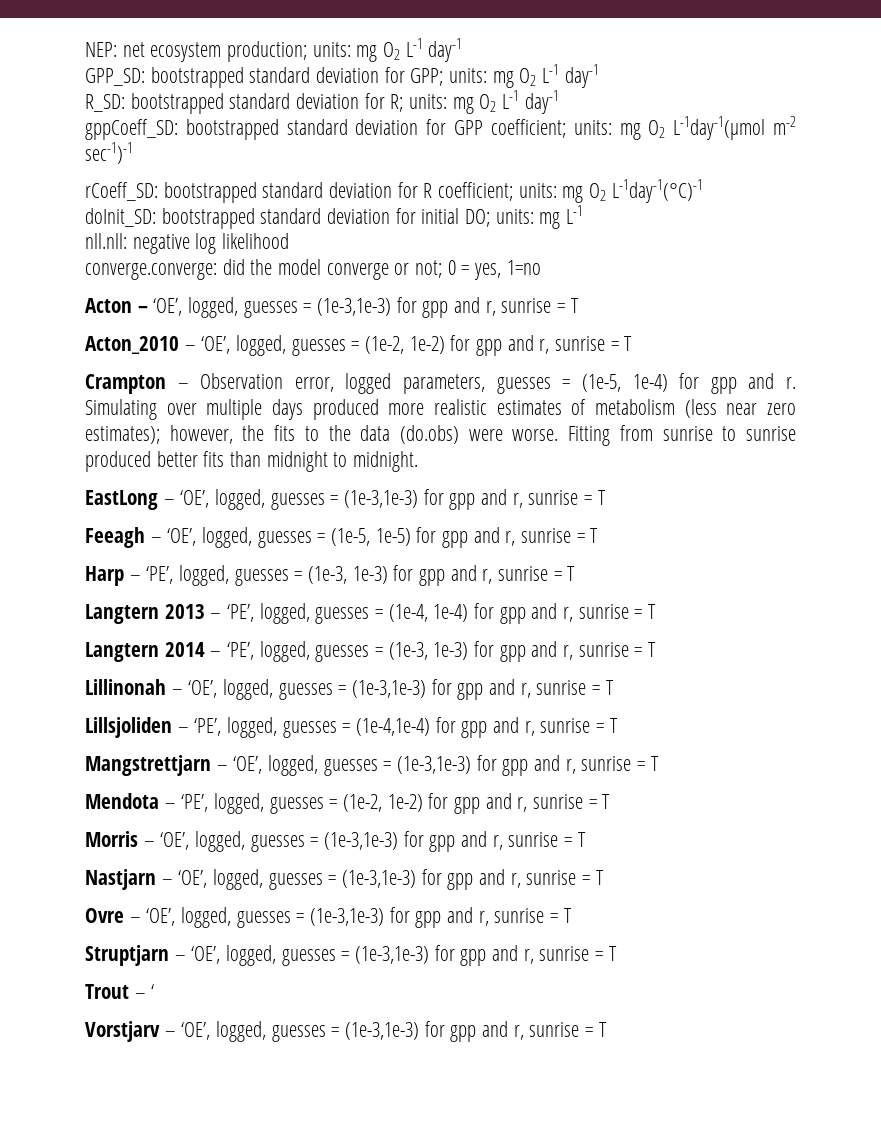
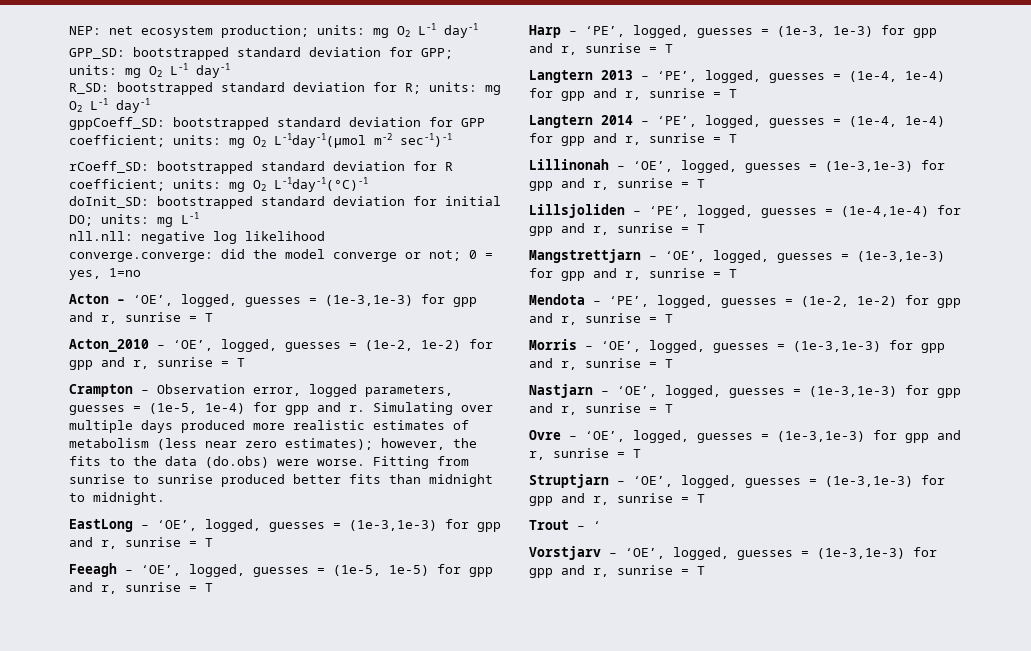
- Langtern 2014 – ‘PE’, logged, guesses = (1e-3, 1e-3) for gpp and r, sunrise = T
+ Langtern 2014 – ‘PE’, logged, guesses = (1e-4, 1e-4) for gpp and r, sunrise = T

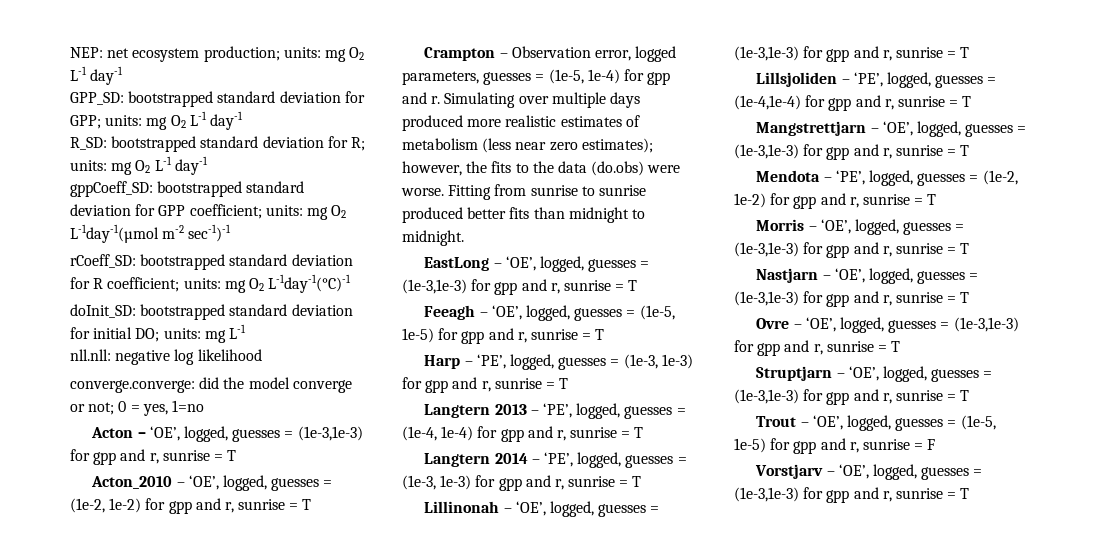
- Langtern 2014 – ‘PE’, logged, guesses = (1e-4, 1e-4) for gpp and r, sunrise = T
+ Langtern 2014 – ‘PE’, logged, guesses = (1e-3, 1e-3) for gpp and r, sunrise = T
- Trout – ‘
+ Trout – ‘OE’, logged, guesses = (1e-5, 1e-5) for gpp and r, sunrise = F

